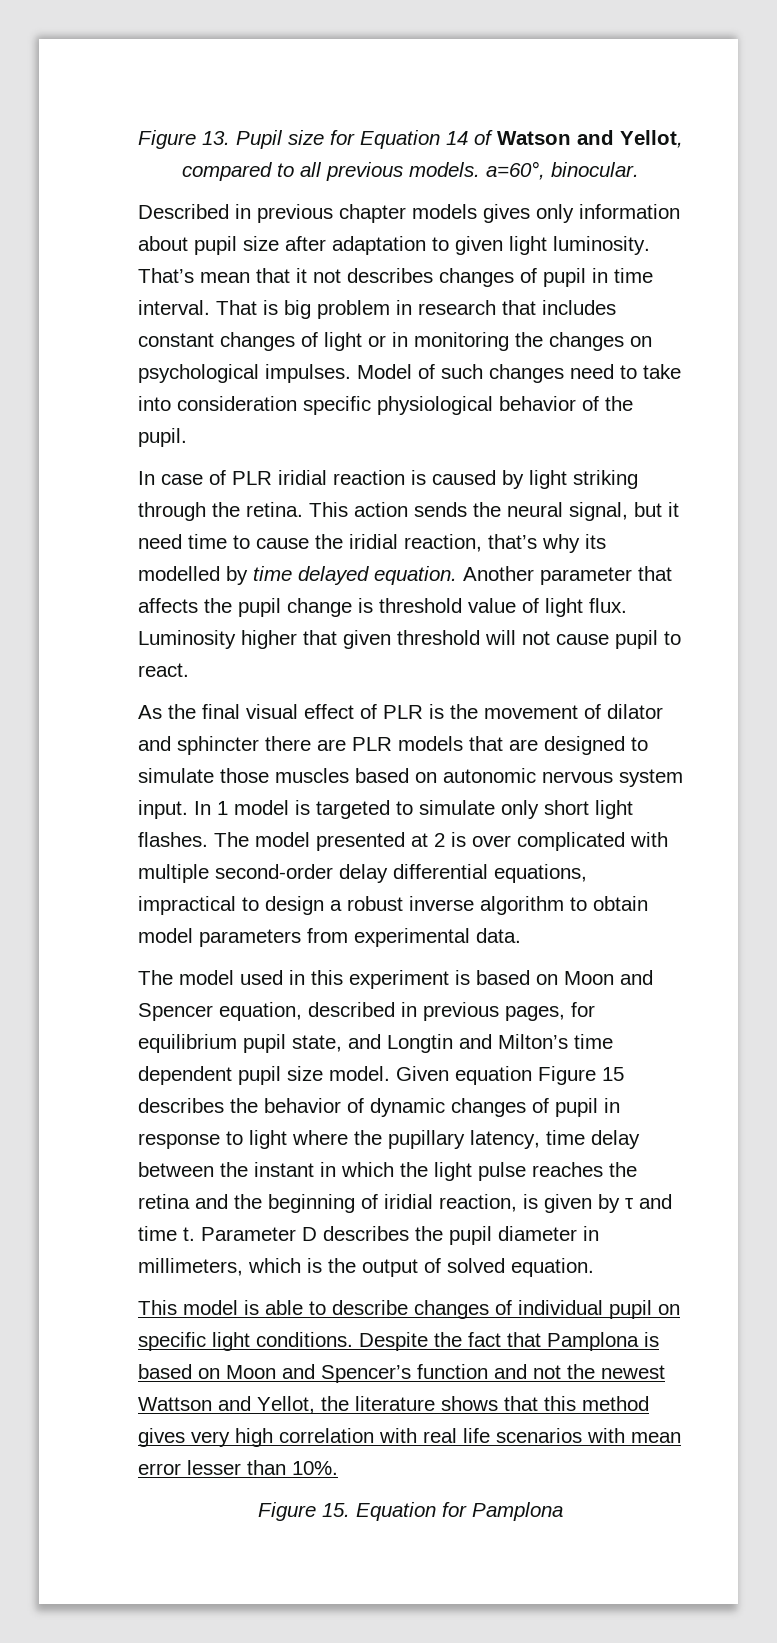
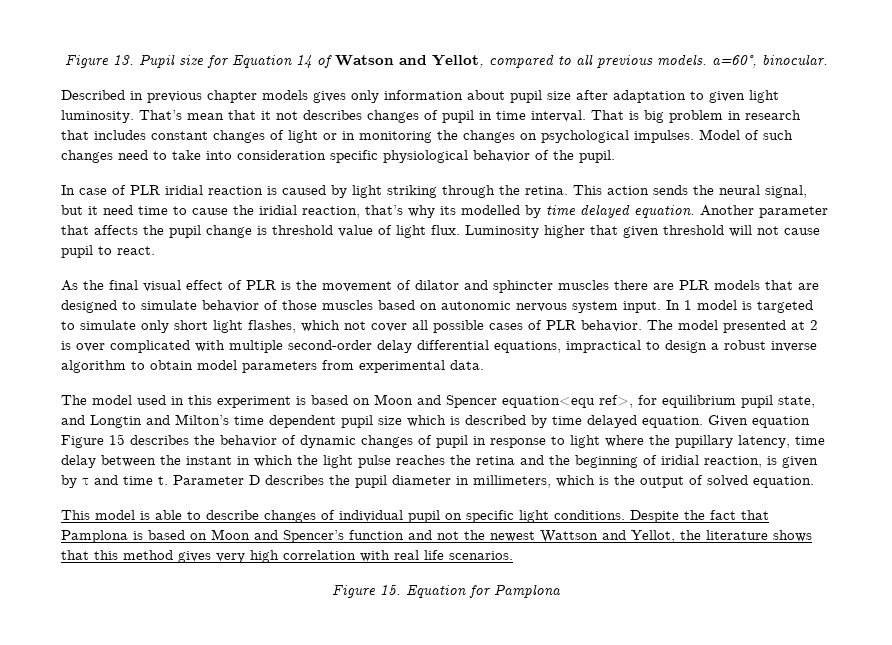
- As the final visual effect of PLR is the movement of dilator and sphincter there are PLR models that are designed to simulate those muscles based on autonomic nervous system input.
+ As the final visual effect of PLR is the movement of dilator and sphincter muscles there are PLR models that are designed to simulate behavior of those muscles based on autonomic nervous system input.
- In 1 model is targeted to simulate only short light flashes.
+ In 1 model is targeted to simulate only short light flashes, which not cover all possible cases of PLR behavior.
- The model used in this experiment is based on Moon and Spencer equation, described in previous pages, for equilibrium pupil state, and Longtin and Milton’s time dependent pupil size model.
+ The model used in this experiment is based on Moon and Spencer equation<equ ref>, for equilibrium pupil state, and Longtin and Milton’s time dependent pupil size which is described by time delayed equation.
- Despite the fact that Pamplona is based on Moon and Spencer’s function and not the newest Wattson and Yellot, the literature shows that this method gives very high correlation with real life scenarios with mean error lesser than 10%.
+ Despite the fact that Pamplona is based on Moon and Spencer’s function and not the newest Wattson and Yellot, the literature shows that this method gives very high correlation with real life scenarios.

